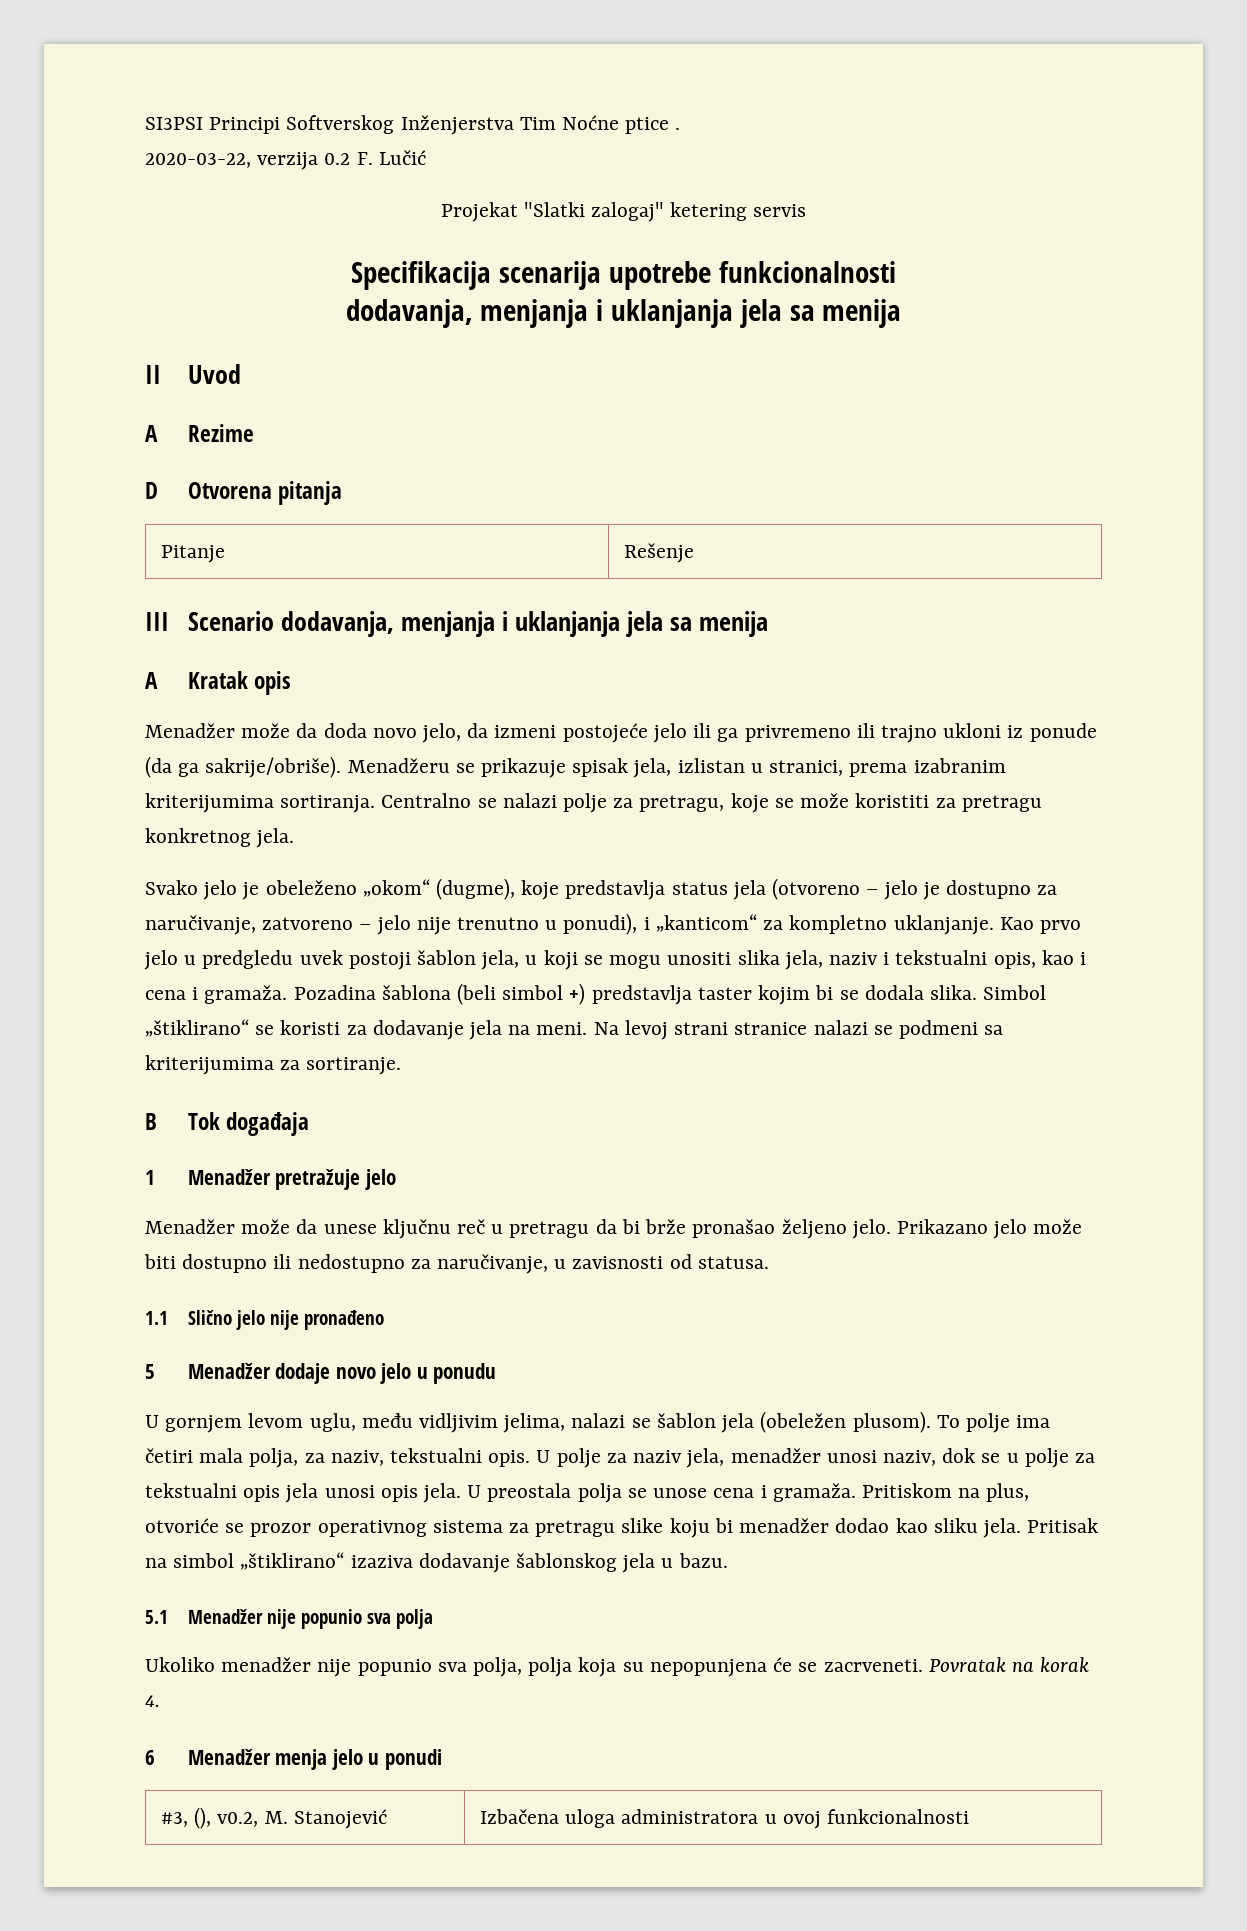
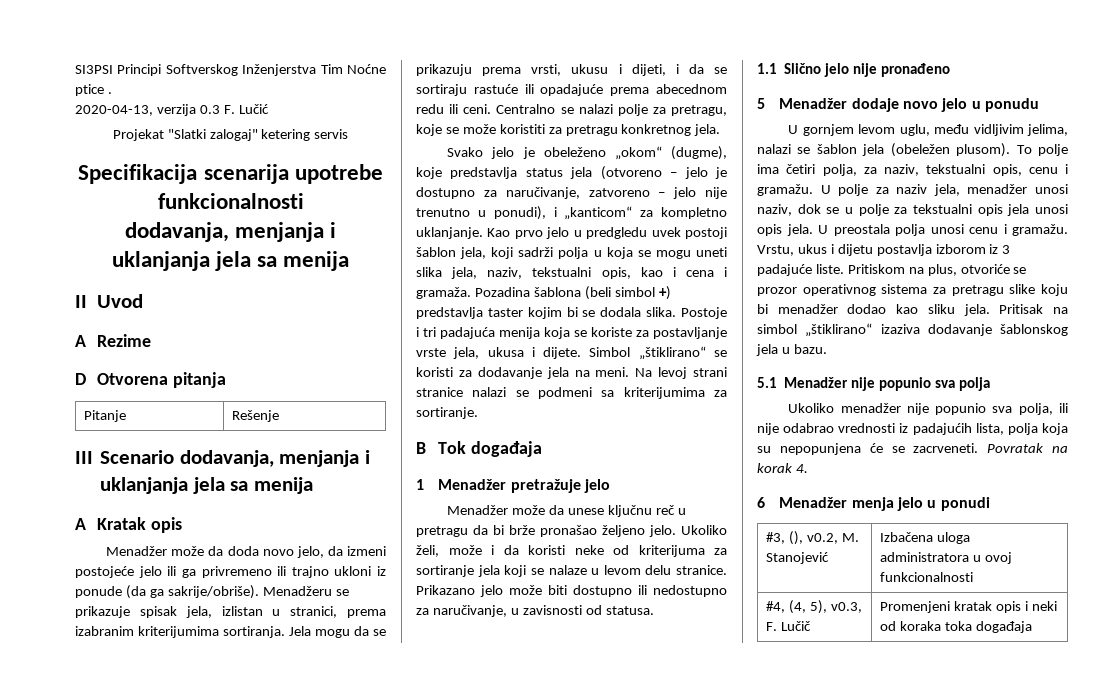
- 2020-03-22, verzija 0.2 F. Lučić
+ 2020-04-13, verzija 0.3 F. Lučić
+ Jela mogu da se prikazuju prema vrsti, ukusu i dijeti, i da se sortiraju rastuće ili opadajuće prema abecednom redu ili ceni.
- Kao prvo jelo u predgledu uvek postoji šablon jela, u koji se mogu unositi slika jela, naziv i tekstualni opis, kao i cena i gramaža.
+ Kao prvo jelo u predgledu uvek postoji šablon jela, koji sadrži polja u koja se mogu uneti slika jela, naziv, tekstualni opis, kao i cena i gramaža.
+ Postoje i tri padajuća menija koja se koriste za postavljanje vrste jela, ukusa i dijete.
+ Ukoliko želi, može i da koristi neke od kriterijuma za sortiranje jela koji se nalaze u levom delu stranice.
- To polje ima četiri mala polja, za naziv, tekstualni opis.
+ To polje ima četiri polja, za naziv, tekstualni opis, cenu i gramažu.
- U preostala polja se unose cena i gramaža.
+ U preostala polja unosi cenu i gramažu. Vrstu, ukus i dijetu postavlja izborom iz 3 padajuće liste.
- Ukoliko menadžer nije popunio sva polja, polja koja su nepopunjena će se zacrveneti.
+ Ukoliko menadžer nije popunio sva polja, ili nije odabrao vrednosti iz padajućih lista, polja koja su nepopunjena će se zacrveneti.
+ #4, (4, 5), v0.3, F. Lučič | Promenjeni kratak opis i neki od koraka toka događaja

